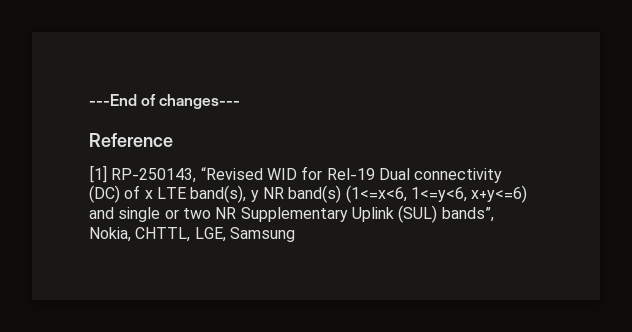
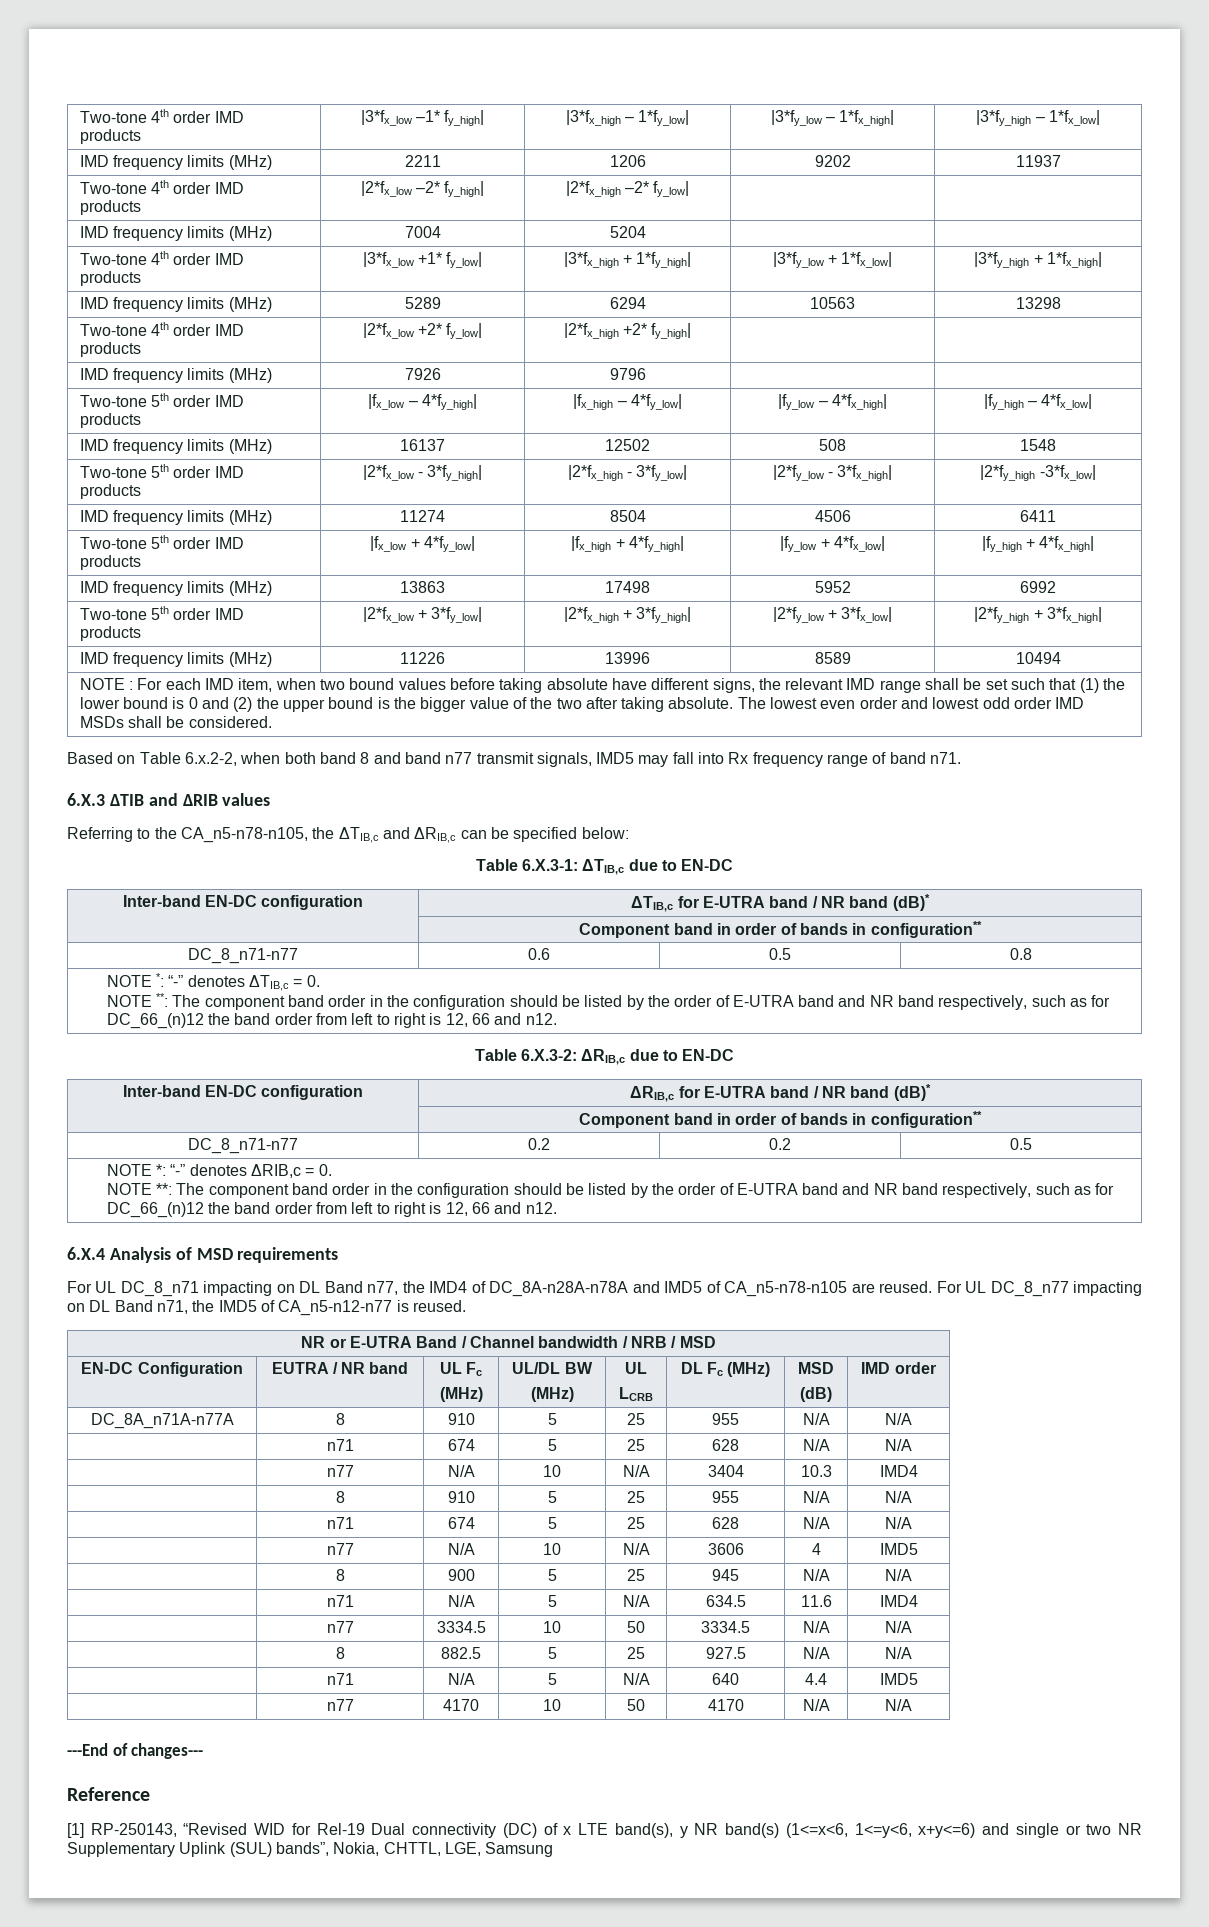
+ Two-tone 4th order IMD products | |3*fx_low –1* fy_high| | |3*fx_high – 1*fy_low| | |3*fy_low – 1*fx_high| | |3*fy_high – 1*fx_low|
+ IMD frequency limits (MHz) | 2211 | 1206 | 9202 | 11937
+ Two-tone 4th order IMD products | |2*fx_low –2* fy_high| | |2*fx_high –2* fy_low| | |
+ IMD frequency limits (MHz) | 7004 | 5204 | |
+ Two-tone 4th order IMD products | |3*fx_low +1* fy_low| | |3*fx_high + 1*fy_high| | |3*fy_low + 1*fx_low| | |3*fy_high + 1*fx_high|
+ IMD frequency limits (MHz) | 5289 | 6294 | 10563 | 13298
+ Two-tone 4th order IMD products | |2*fx_low +2* fy_low| | |2*fx_high +2* fy_high| | |
+ IMD frequency limits (MHz) | 7926 | 9796 | |
+ Two-tone 5th order IMD products | |fx_low – 4*fy_high| | |fx_high – 4*fy_low| | |fy_low – 4*fx_high| | |fy_high – 4*fx_low|
+ IMD frequency limits (MHz) | 16137 | 12502 | 508 | 1548
+ Two-tone 5th order IMD products | |2*fx_low - 3*fy_high| | |2*fx_high - 3*fy_low| | |2*fy_low - 3*fx_high| | |2*fy_high -3*fx_low|
+ IMD frequency limits (MHz) | 11274 | 8504 | 4506 | 6411
+ Two-tone 5th order IMD products | |fx_low + 4*fy_low| | |fx_high + 4*fy_high| | |fy_low + 4*fx_low| | |fy_high + 4*fx_high|
+ IMD frequency limits (MHz) | 13863 | 17498 | 5952 | 6992
+ Two-tone 5th order IMD products | |2*fx_low + 3*fy_low| | |2*fx_high + 3*fy_high| | |2*fy_low + 3*fx_low| | |2*fy_high + 3*fx_high|
+ IMD frequency limits (MHz) | 11226 | 13996 | 8589 | 10494
+ NOTE : For each IMD item, when two bound values before taking absolute have different signs, the relevant IMD range shall be set such that (1) the lower bound is 0 and (2) the upper bound is the bigger value of the two after taking absolute. The lowest even order and lowest odd order IMD MSDs shall be considered.
+ Based on Table 6.x.2-2, when both band 8 and band n77 transmit signals, IMD5 may fall into Rx frequency range of band n71.
+ 6.X.3 ∆TIB and ∆RIB values
+ Referring to the CA_n5-n78-n105, the ΔTIB,c and ΔRIB,c can be specified below:
+ Table 6.X.3-1: ΔTIB,c due to EN-DC
+ Inter-band EN-DC configuration | ΔTIB,c for E-UTRA band / NR band (dB)*
+ | Component band in order of bands in configuration**
+ DC_8_n71-n77 | 0.6 | 0.5 | 0.8
+ NOTE *: “-” denotes ΔTIB,c = 0.
+ NOTE **: The component band order in the configuration should be listed by the order of E-UTRA band and NR band respectively, such as for DC_66_(n)12 the band order from left to right is 12, 66 and n12.
+ Table 6.X.3-2: ΔRIB,c due to EN-DC
+ Inter-band EN-DC configuration | ΔRIB,c for E-UTRA band / NR band (dB)*
+ | Component band in order of bands in configuration**
+ DC_8_n71-n77 | 0.2 | 0.2 | 0.5
+ NOTE *: “-” denotes ΔRIB,c = 0.
+ NOTE **: The component band order in the configuration should be listed by the order of E-UTRA band and NR band respectively, such as for DC_66_(n)12 the band order from left to right is 12, 66 and n12.
+ 6.X.4 Analysis of MSD requirements
+ For UL DC_8_n71 impacting on DL Band n77, the IMD4 of DC_8A-n28A-n78A and IMD5 of CA_n5-n78-n105 are reused. For UL DC_8_n77 impacting on DL Band n71, the IMD5 of CA_n5-n12-n77 is reused.
+ NR or E-UTRA Band / Channel bandwidth / NRB / MSD
+ EN-DC Configuration | EUTRA / NR band | UL Fc
+ (MHz) | UL/DL BW
+ (MHz) | UL
+ LCRB | DL Fc (MHz) | MSD
+ (dB) | IMD order
+ DC_8A_n71A-n77A | 8 | 910 | 5 | 25 | 955 | N/A | N/A
+ | n71 | 674 | 5 | 25 | 628 | N/A | N/A
+ | n77 | N/A | 10 | N/A | 3404 | 10.3 | IMD4
+ | 8 | 910 | 5 | 25 | 955 | N/A | N/A
+ | n71 | 674 | 5 | 25 | 628 | N/A | N/A
+ | n77 | N/A | 10 | N/A | 3606 | 4 | IMD5
+ | 8 | 900 | 5 | 25 | 945 | N/A | N/A
+ | n71 | N/A | 5 | N/A | 634.5 | 11.6 | IMD4
+ | n77 | 3334.5 | 10 | 50 | 3334.5 | N/A | N/A
+ | 8 | 882.5 | 5 | 25 | 927.5 | N/A | N/A
+ | n71 | N/A | 5 | N/A | 640 | 4.4 | IMD5
+ | n77 | 4170 | 10 | 50 | 4170 | N/A | N/A

